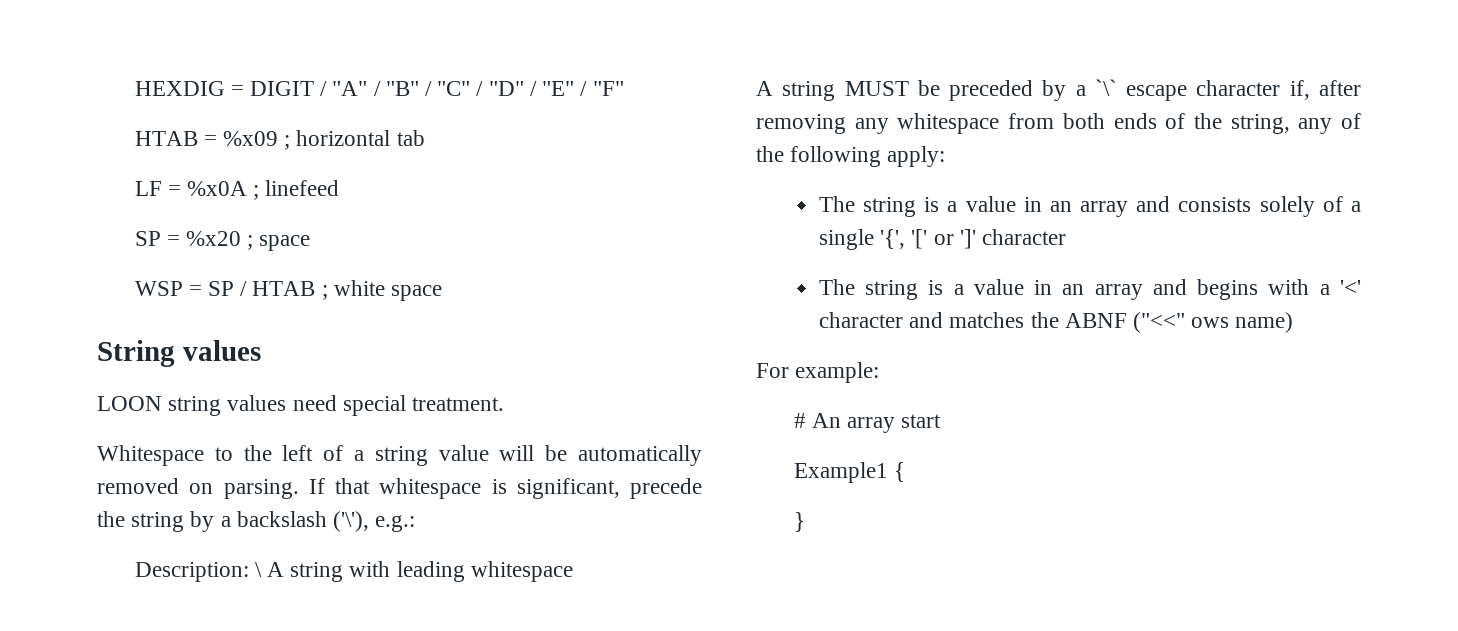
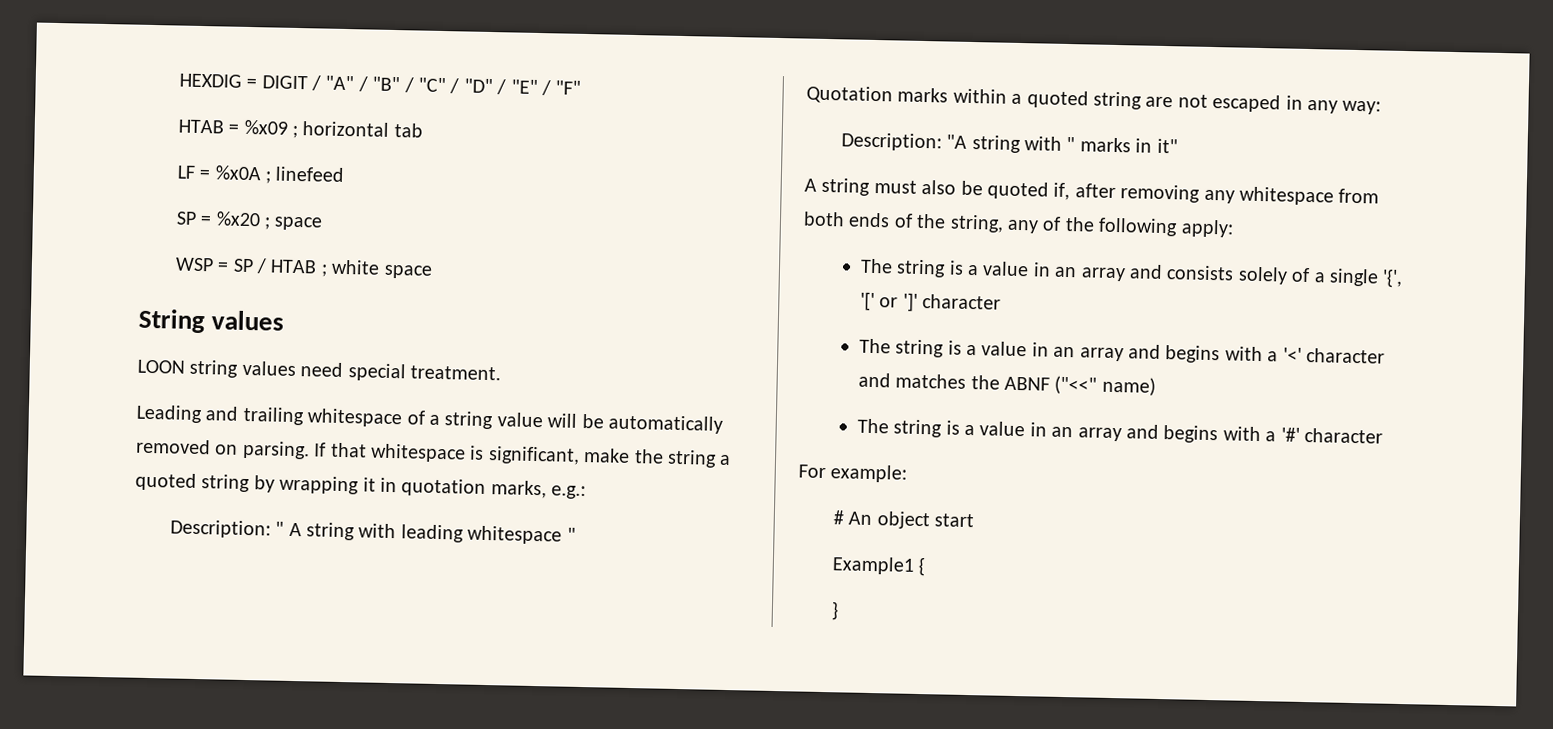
- Whitespace to the left of a string value will be automatically removed on parsing.
+ Leading and trailing whitespace of a string value will be automatically removed on parsing.
- If that whitespace is significant, precede the string by a backslash ('\'), e.g.:
+ If that whitespace is significant, make the string a quoted string by wrapping it in quotation marks, e.g.:
- Description: \ A string with leading whitespace
- A string MUST be preceded by a `\` escape character if, after removing any whitespace from both ends of the string, any of the following apply:
+ Description: " A string with leading whitespace "
+ Quotation marks within a quoted string are not escaped in any way:
+ Description: "A string with " marks in it"
+ A string must also be quoted if, after removing any whitespace from both ends of the string, any of the following apply:
- The string is a value in an array and begins with a '<' character and matches the ABNF ("<<" ows name)
+ The string is a value in an array and begins with a '<' character and matches the ABNF ("<<" name)
+ The string is a value in an array and begins with a '#' character
- # An array start
+ # An object start

